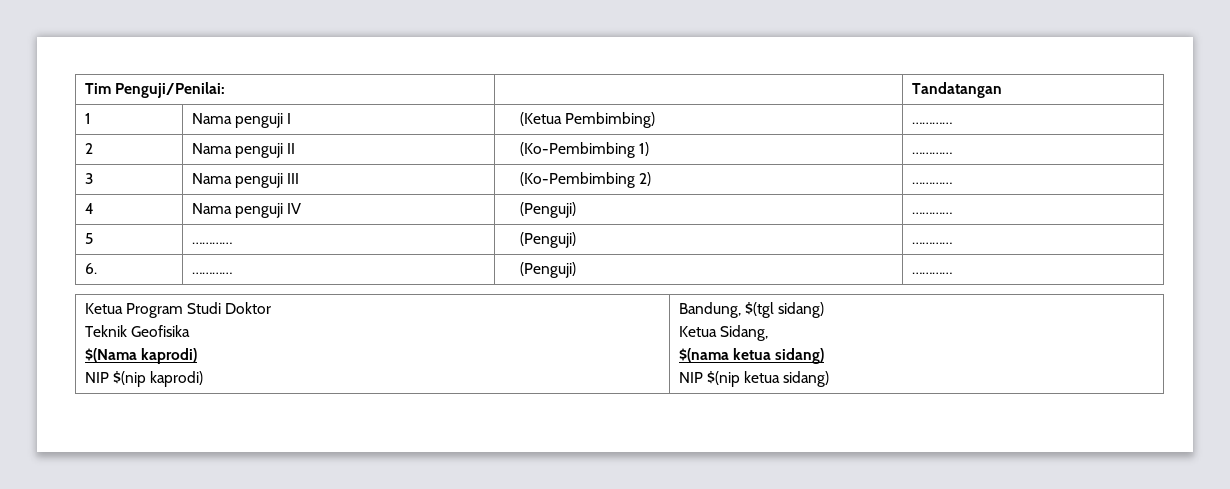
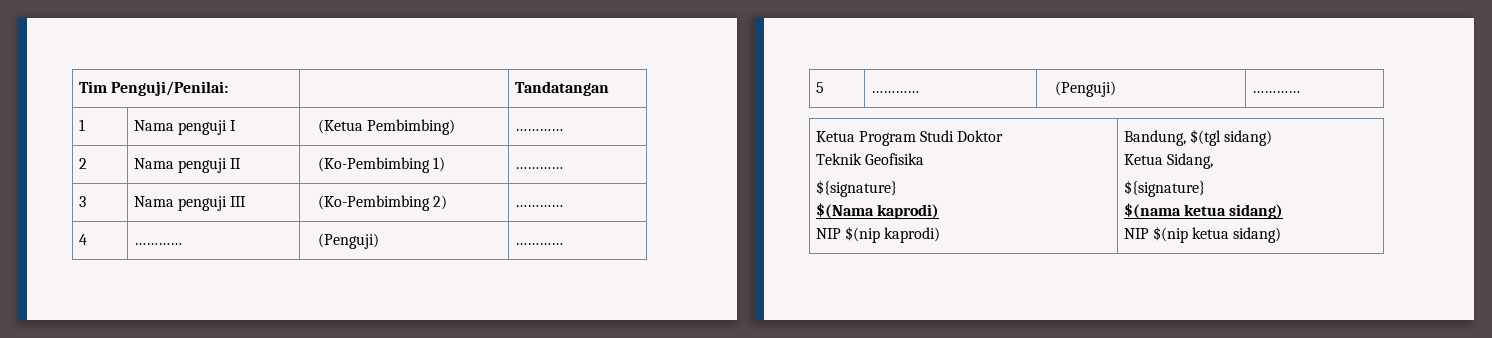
- 4 | Nama penguji IV | (Penguji) | …………
+ 4 | ………… | (Penguji) | …………
- 6. | ………… | (Penguji) | …………
  Ketua Program Studi Doktor
  Teknik Geofisika
+ ${signature}
  $(Nama kaprodi)
  NIP $(nip kaprodi) | Bandung, $(tgl sidang)
  Ketua Sidang,
+ ${signature}

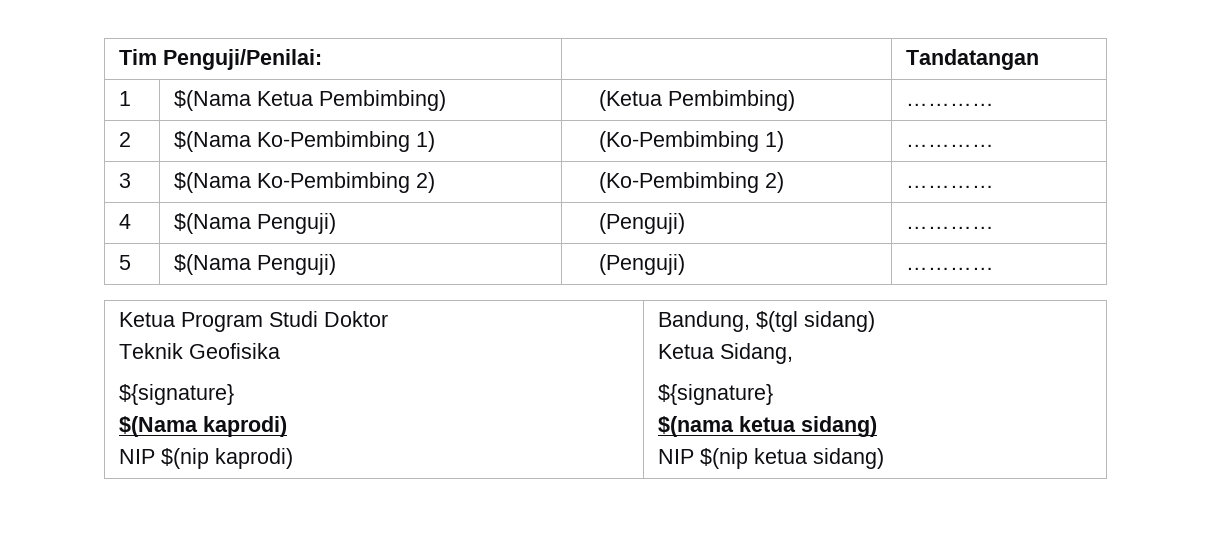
- 1 | Nama penguji I | (Ketua Pembimbing) | …………
+ 1 | $(Nama Ketua Pembimbing) | (Ketua Pembimbing) | …………
- 2 | Nama penguji II | (Ko-Pembimbing 1) | …………
+ 2 | $(Nama Ko-Pembimbing 1) | (Ko-Pembimbing 1) | …………
- 3 | Nama penguji III | (Ko-Pembimbing 2) | …………
+ 3 | $(Nama Ko-Pembimbing 2) | (Ko-Pembimbing 2) | …………
- 4 | ………… | (Penguji) | …………
+ 4 | $(Nama Penguji) | (Penguji) | …………
- 5 | ………… | (Penguji) | …………
+ 5 | $(Nama Penguji) | (Penguji) | …………

